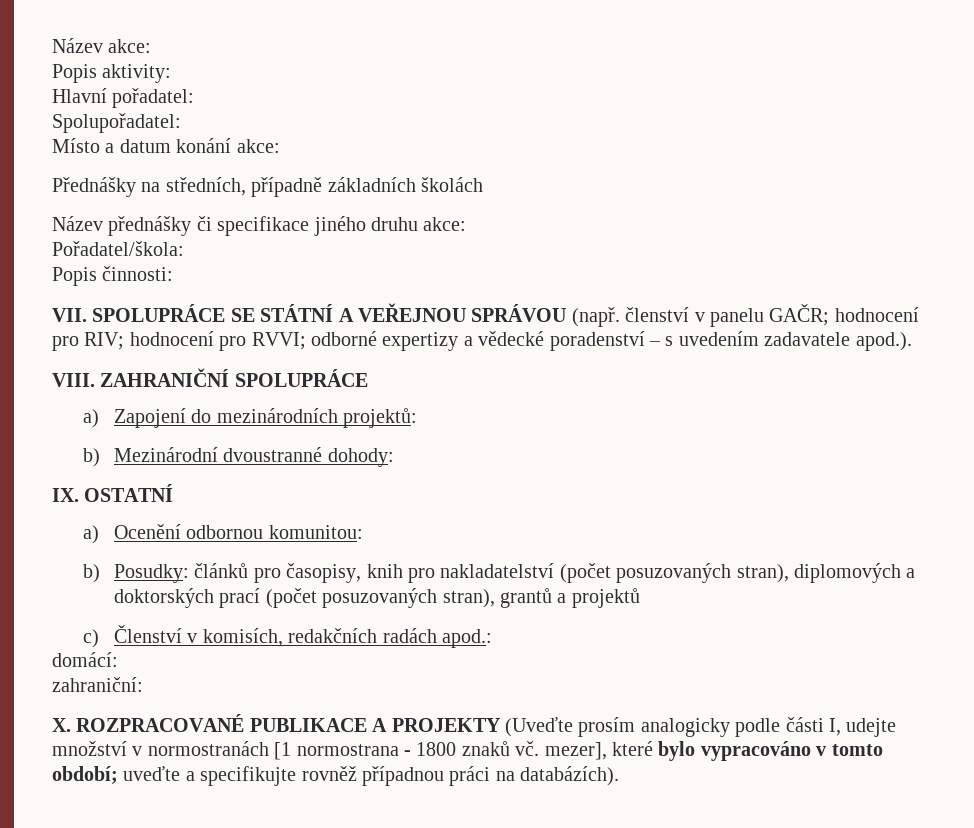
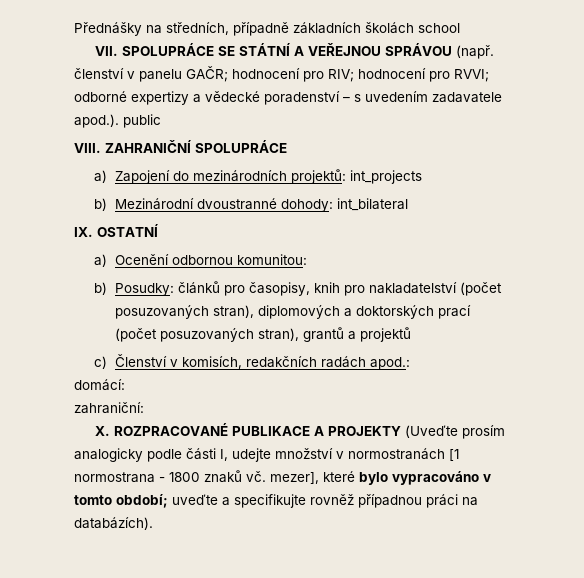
- Název akce:
- Popis aktivity:
- Hlavní pořadatel:
- Spolupořadatel:
- Místo a datum konání akce:
- Přednášky na středních, případně základních školách
- Název přednášky či specifikace jiného druhu akce:
- Pořadatel/škola:
- Popis činnosti:
+ Přednášky na středních, případně základních školách school
- VII. SPOLUPRÁCE SE STÁTNÍ A VEŘEJNOU SPRÁVOU (např. členství v panelu GAČR; hodnocení pro RIV; hodnocení pro RVVI; odborné expertizy a vědecké poradenství – s uvedením zadavatele apod.).
+ VII. SPOLUPRÁCE SE STÁTNÍ A VEŘEJNOU SPRÁVOU (např. členství v panelu GAČR; hodnocení pro RIV; hodnocení pro RVVI; odborné expertizy a vědecké poradenství – s uvedením zadavatele apod.). public
- a) Zapojení do mezinárodních projektů:
+ a) Zapojení do mezinárodních projektů: int_projects
- b) Mezinárodní dvoustranné dohody:
+ b) Mezinárodní dvoustranné dohody: int_bilateral

